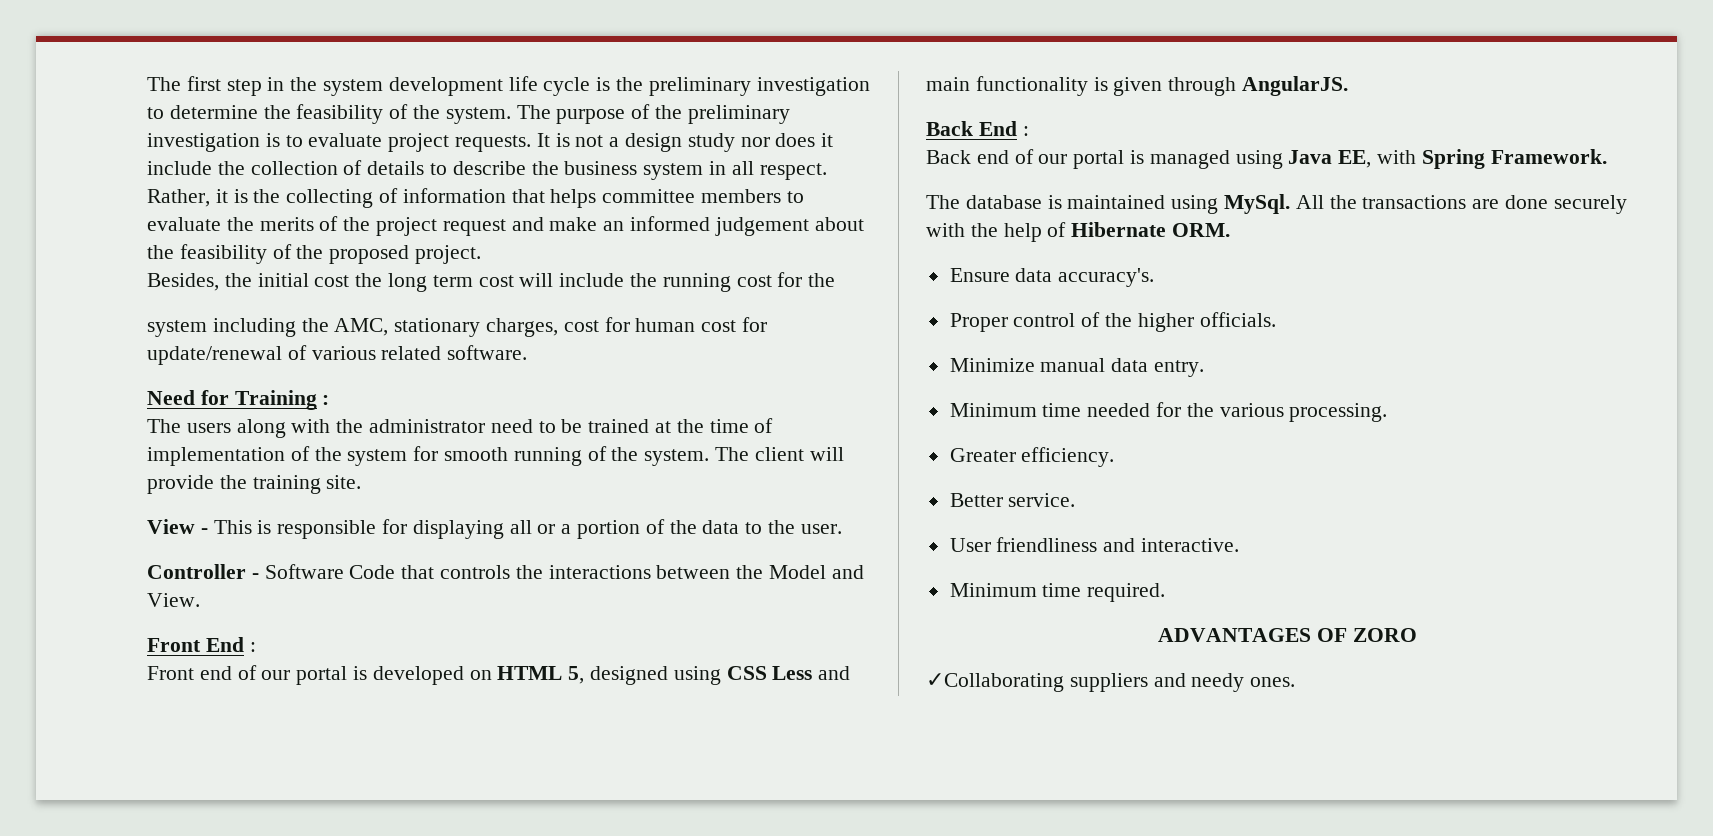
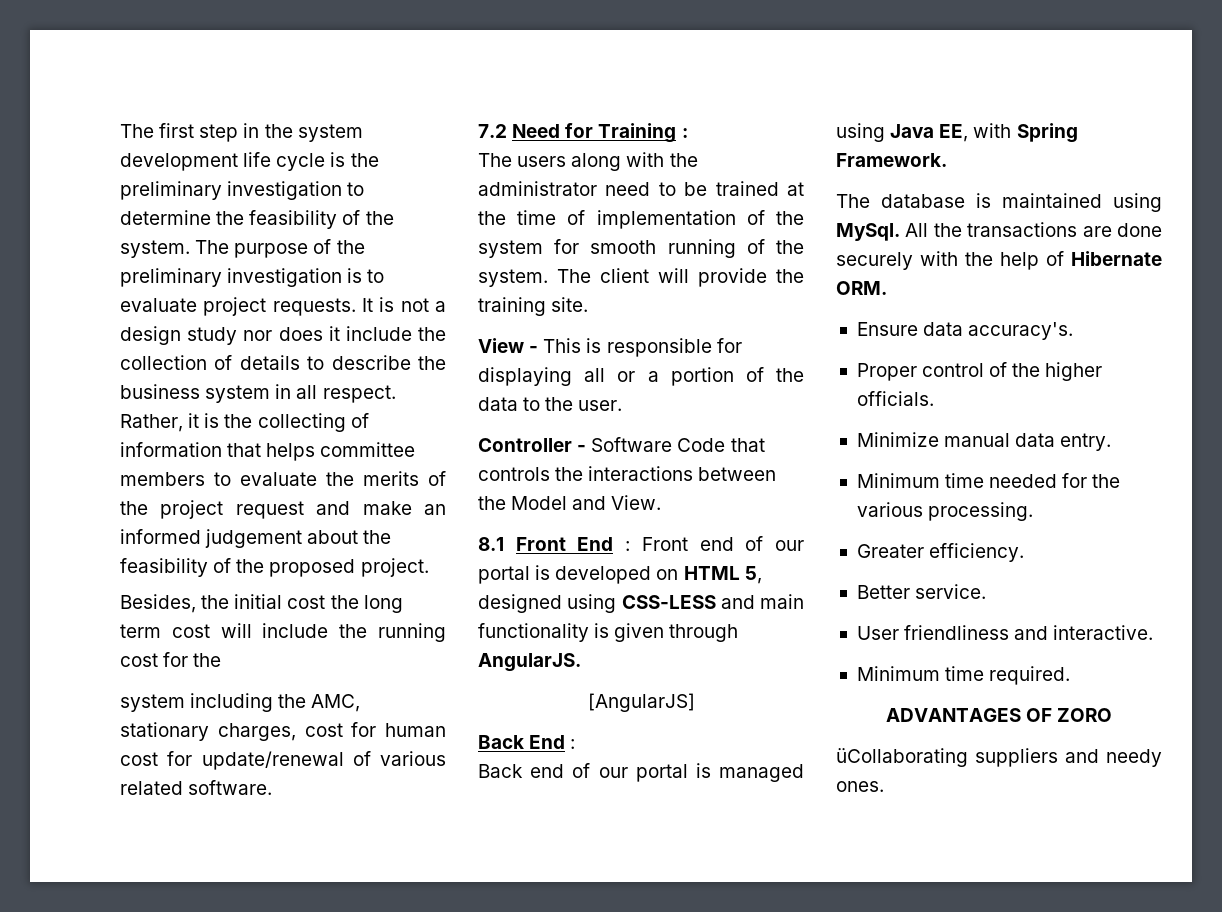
- Need for Training :
+ 7.2 Need for Training :
- Front End :
- Front end of our portal is developed on HTML 5, designed using CSS Less and main functionality is given through AngularJS.
+ 8.1 Front End : Front end of our portal is developed on HTML 5, designed using CSS-LESS and main functionality is given through AngularJS.
+ [AngularJS]
- ✓Collaborating suppliers and needy ones.
+ üCollaborating suppliers and needy ones.

